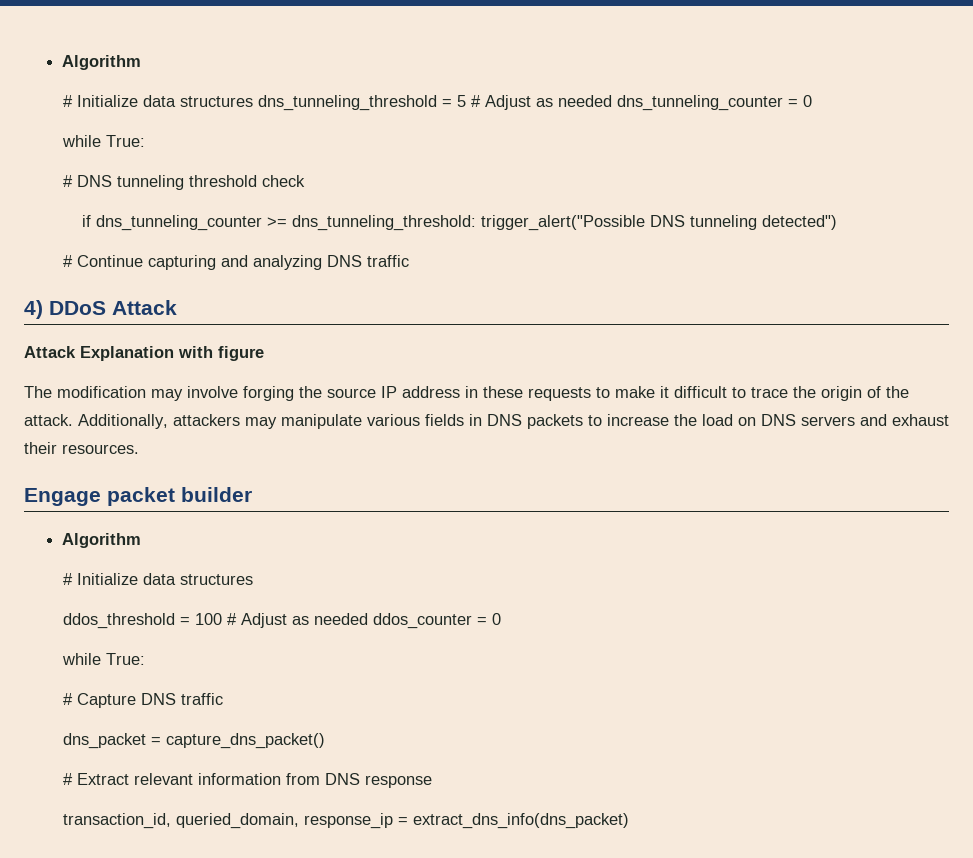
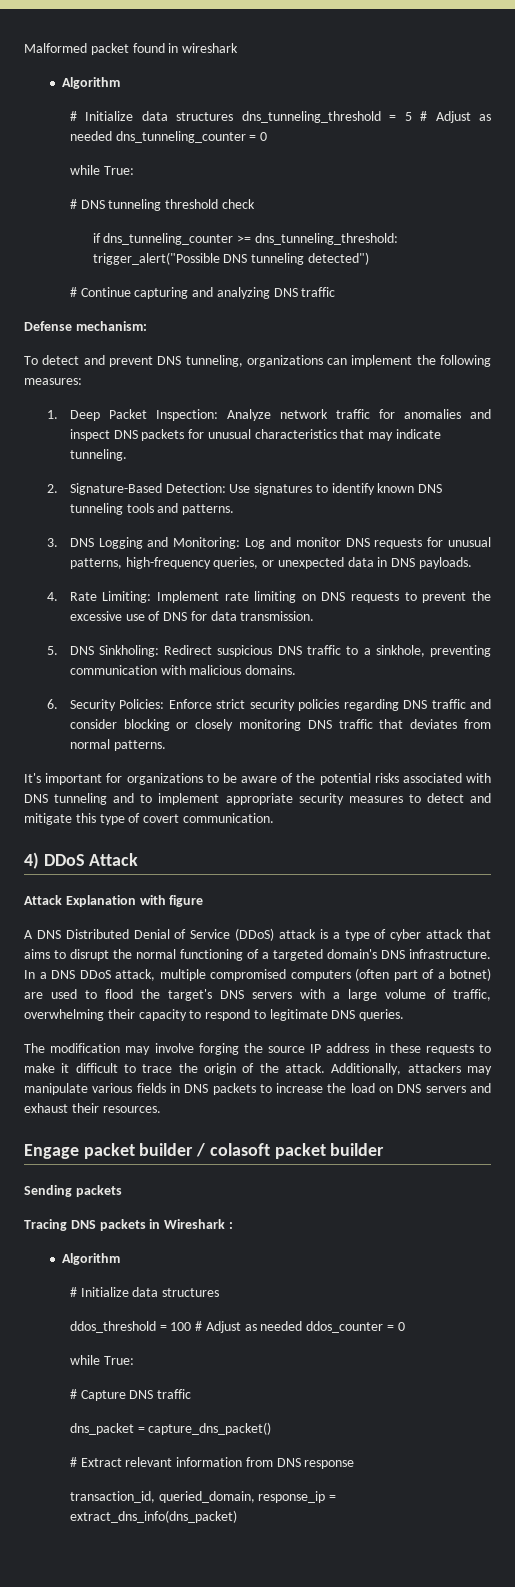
+ Malformed packet found in wireshark
+ Defense mechanism:
+ To detect and prevent DNS tunneling, organizations can implement the following measures:
+ 1. Deep Packet Inspection: Analyze network traffic for anomalies and inspect DNS packets for unusual characteristics that may indicate tunneling.
+ 2. Signature-Based Detection: Use signatures to identify known DNS tunneling tools and patterns.
+ 3. DNS Logging and Monitoring: Log and monitor DNS requests for unusual patterns, high-frequency queries, or unexpected data in DNS payloads.
+ 4. Rate Limiting: Implement rate limiting on DNS requests to prevent the excessive use of DNS for data transmission.
+ 5. DNS Sinkholing: Redirect suspicious DNS traffic to a sinkhole, preventing communication with malicious domains.
+ 6. Security Policies: Enforce strict security policies regarding DNS traffic and consider blocking or closely monitoring DNS traffic that deviates from normal patterns.
+ It's important for organizations to be aware of the potential risks associated with DNS tunneling and to implement appropriate security measures to detect and mitigate this type of covert communication.
+ A DNS Distributed Denial of Service (DDoS) attack is a type of cyber attack that aims to disrupt the normal functioning of a targeted domain's DNS infrastructure. In a DNS DDoS attack, multiple compromised computers (often part of a botnet) are used to flood the target's DNS servers with a large volume of traffic, overwhelming their capacity to respond to legitimate DNS queries.
- Engage packet builder
+ Engage packet builder / colasoft packet builder
+ Sending packets
+ Tracing DNS packets in Wireshark :

